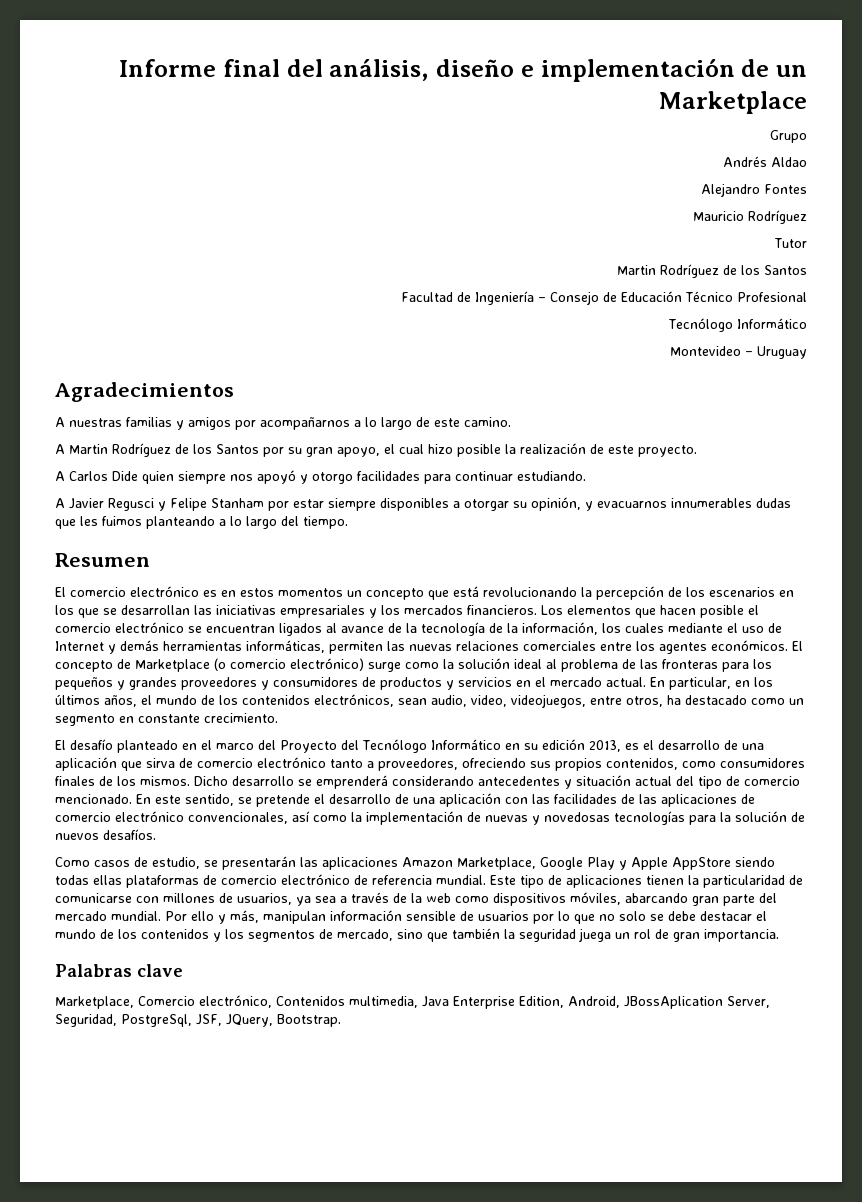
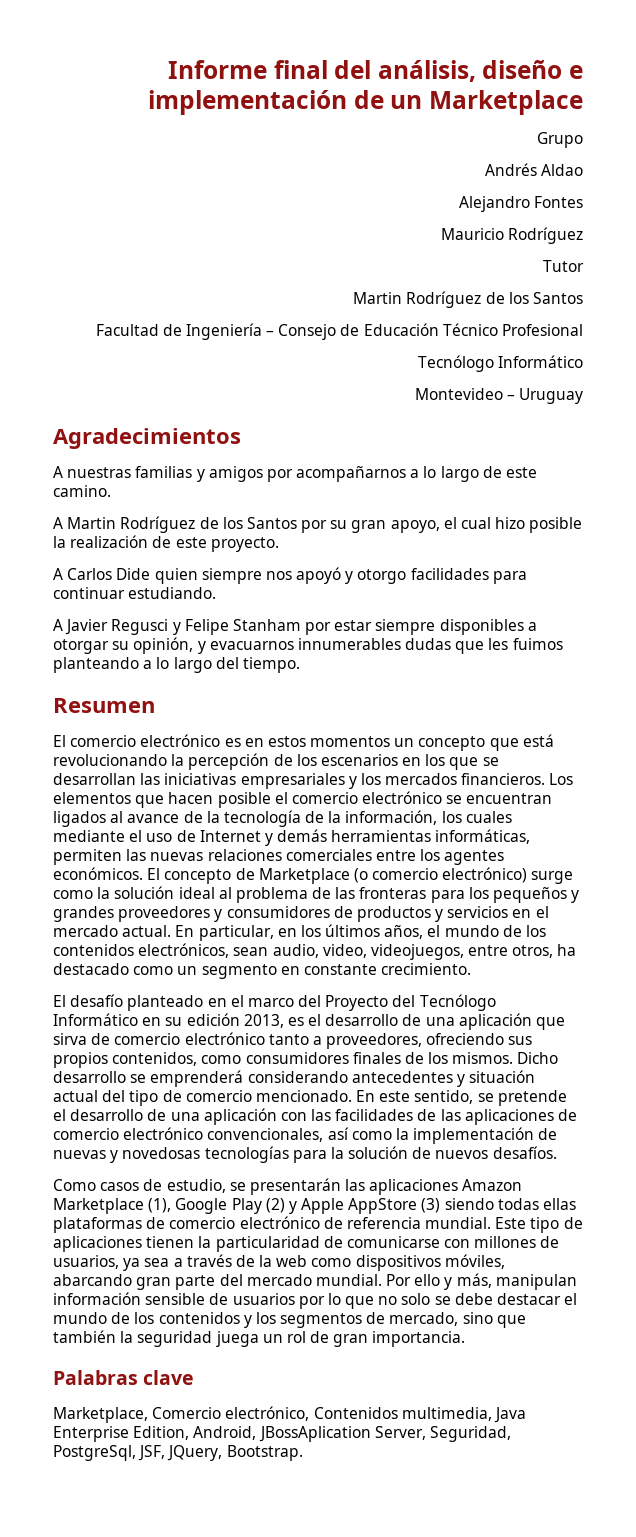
- Como casos de estudio, se presentarán las aplicaciones Amazon Marketplace, Google Play y Apple AppStore siendo todas ellas plataformas de comercio electrónico de referencia mundial.
+ Como casos de estudio, se presentarán las aplicaciones Amazon Marketplace (1), Google Play (2) y Apple AppStore (3) siendo todas ellas plataformas de comercio electrónico de referencia mundial.

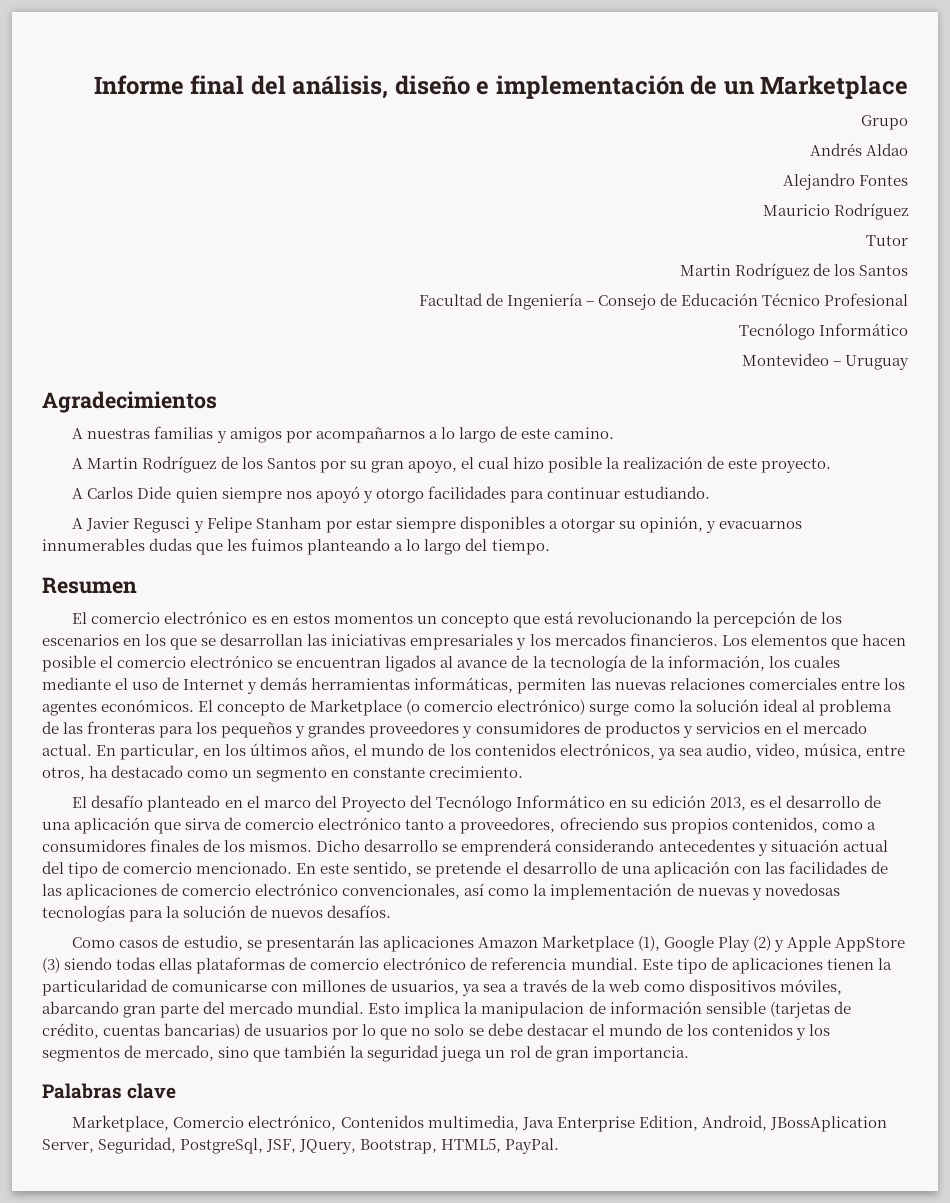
- En particular, en los últimos años, el mundo de los contenidos electrónicos, sean audio, video, videojuegos, entre otros, ha destacado como un segmento en constante crecimiento.
+ En particular, en los últimos años, el mundo de los contenidos electrónicos, ya sea audio, video, música, entre otros, ha destacado como un segmento en constante crecimiento.
- El desafío planteado en el marco del Proyecto del Tecnólogo Informático en su edición 2013, es el desarrollo de una aplicación que sirva de comercio electrónico tanto a proveedores, ofreciendo sus propios contenidos, como consumidores finales de los mismos.
+ El desafío planteado en el marco del Proyecto del Tecnólogo Informático en su edición 2013, es el desarrollo de una aplicación que sirva de comercio electrónico tanto a proveedores, ofreciendo sus propios contenidos, como a consumidores finales de los mismos.
- Por ello y más, manipulan información sensible de usuarios por lo que no solo se debe destacar el mundo de los contenidos y los segmentos de mercado, sino que también la seguridad juega un rol de gran importancia.
+ Esto implica la manipulacion de información sensible (tarjetas de crédito, cuentas bancarias) de usuarios por lo que no solo se debe destacar el mundo de los contenidos y los segmentos de mercado, sino que también la seguridad juega un rol de gran importancia.
- Marketplace, Comercio electrónico, Contenidos multimedia, Java Enterprise Edition, Android, JBossAplication Server, Seguridad, PostgreSql, JSF, JQuery, Bootstrap.
+ Marketplace, Comercio electrónico, Contenidos multimedia, Java Enterprise Edition, Android, JBossAplication Server, Seguridad, PostgreSql, JSF, JQuery, Bootstrap, HTML5, PayPal.

